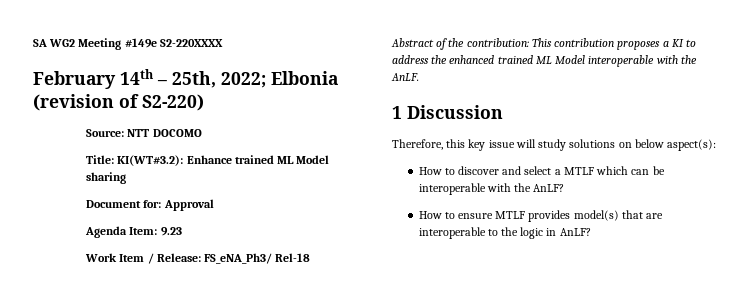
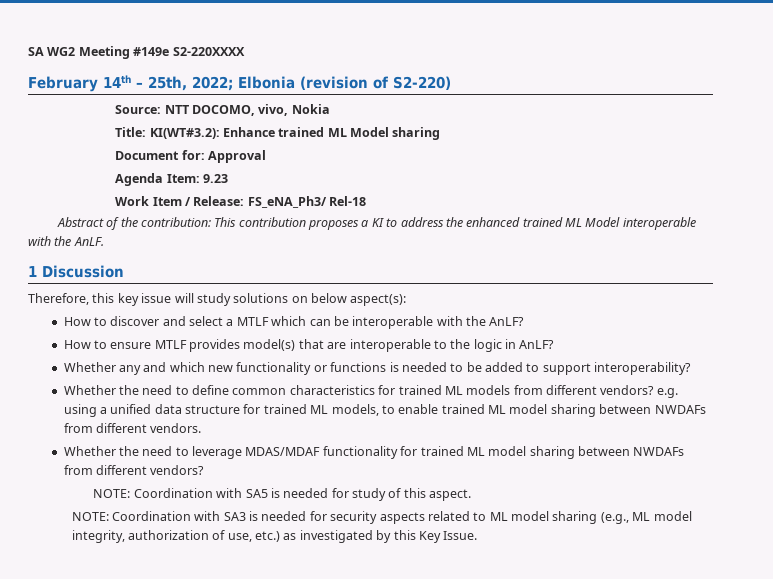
- Source: NTT DOCOMO
+ Source: NTT DOCOMO, vivo, Nokia
+ Whether any and which new functionality or functions is needed to be added to support interoperability?
+ Whether the need to define common characteristics for trained ML models from different vendors? e.g. using a unified data structure for trained ML models, to enable trained ML model sharing between NWDAFs from different vendors.
+ Whether the need to leverage MDAS/MDAF functionality for trained ML model sharing between NWDAFs from different vendors?
+ NOTE: Coordination with SA5 is needed for study of this aspect.
+ NOTE: Coordination with SA3 is needed for security aspects related to ML model sharing (e.g., ML model integrity, authorization of use, etc.) as investigated by this Key Issue.

